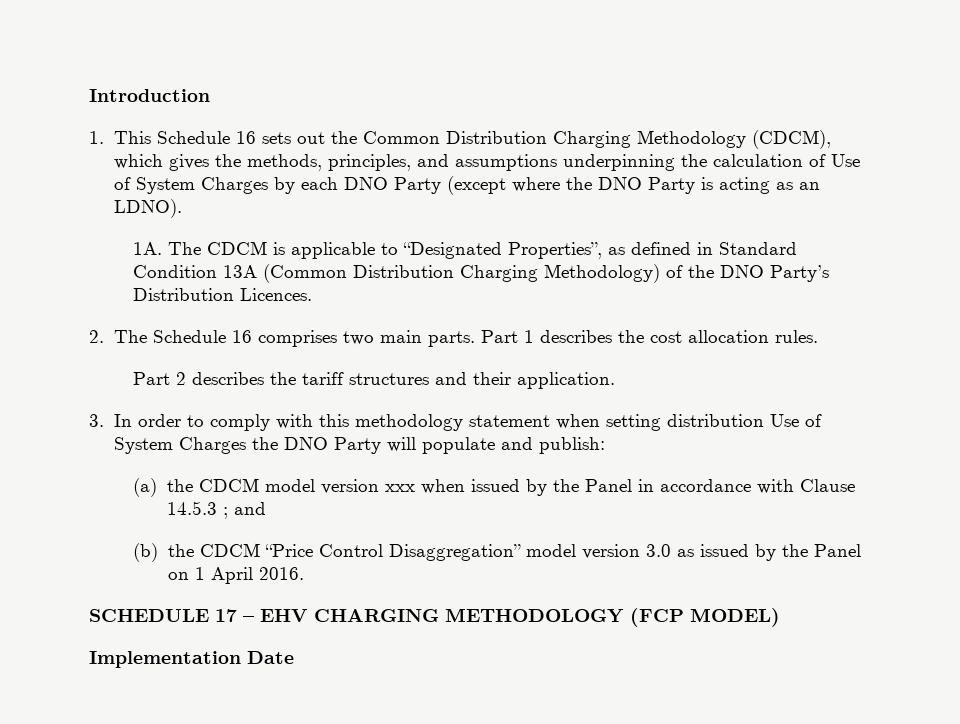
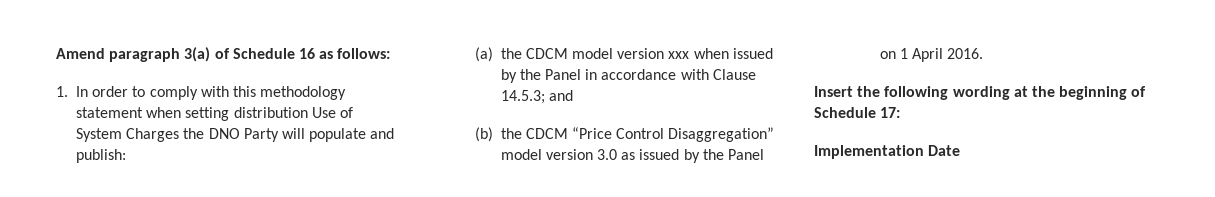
- Introduction
- 1. This Schedule 16 sets out the Common Distribution Charging Methodology (CDCM), which gives the methods, principles, and assumptions underpinning the calculation of Use of System Charges by each DNO Party (except where the DNO Party is acting as an LDNO).
- 1A. The CDCM is applicable to “Designated Properties”, as defined in Standard Condition 13A (Common Distribution Charging Methodology) of the DNO Party’s Distribution Licences.
- 2. The Schedule 16 comprises two main parts. Part 1 describes the cost allocation rules.
- Part 2 describes the tariff structures and their application.
- 3. In order to comply with this methodology statement when setting distribution Use of System Charges the DNO Party will populate and publish:
+ Amend paragraph 3(a) of Schedule 16 as follows:
+ 1. In order to comply with this methodology statement when setting distribution Use of System Charges the DNO Party will populate and publish:
- (a) the CDCM model version xxx when issued by the Panel in accordance with Clause 14.5.3 ; and
+ (a) the CDCM model version xxx when issued by the Panel in accordance with Clause 14.5.3; and
- SCHEDULE 17 – EHV CHARGING METHODOLOGY (FCP MODEL)
+ Insert the following wording at the beginning of Schedule 17:

